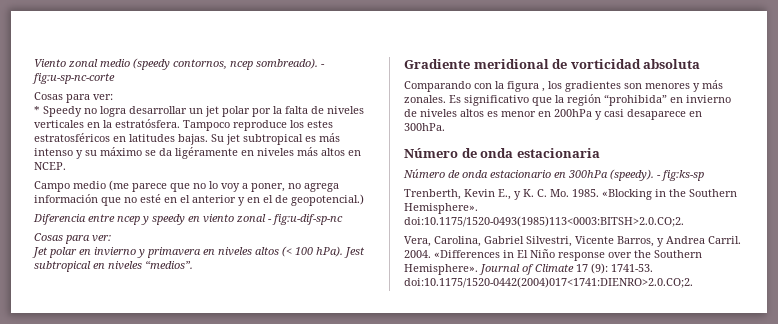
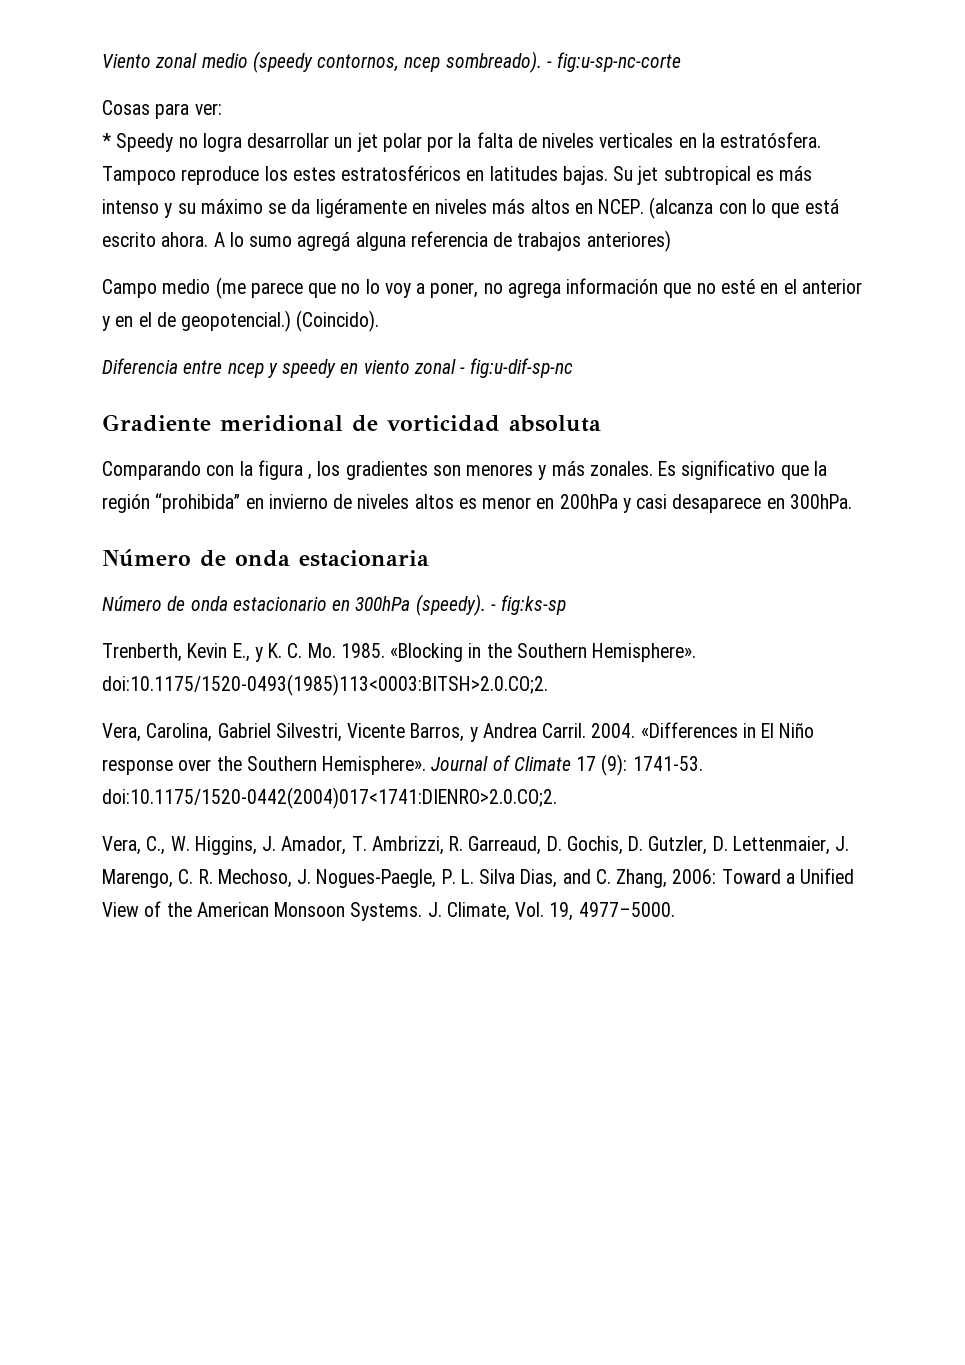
+ (alcanza con lo que está escrito ahora. A lo sumo agregá alguna referencia de trabajos anteriores)
+ (Coincido).
  Diferencia entre ncep y speedy en viento zonal - fig:u-dif-sp-nc
- Cosas para ver:
- Jet polar en invierno y primavera en niveles altos (< 100 hPa). Jest subtropical en niveles “medios”.
+ Vera, C., W. Higgins, J. Amador, T. Ambrizzi, R. Garreaud, D. Gochis, D. Gutzler, D. Lettenmaier, J. Marengo, C. R. Mechoso, J. Nogues-Paegle, P. L. Silva Dias, and C. Zhang, 2006: Toward a Unified View of the American Monsoon Systems. J. Climate, Vol. 19, 4977–5000.

